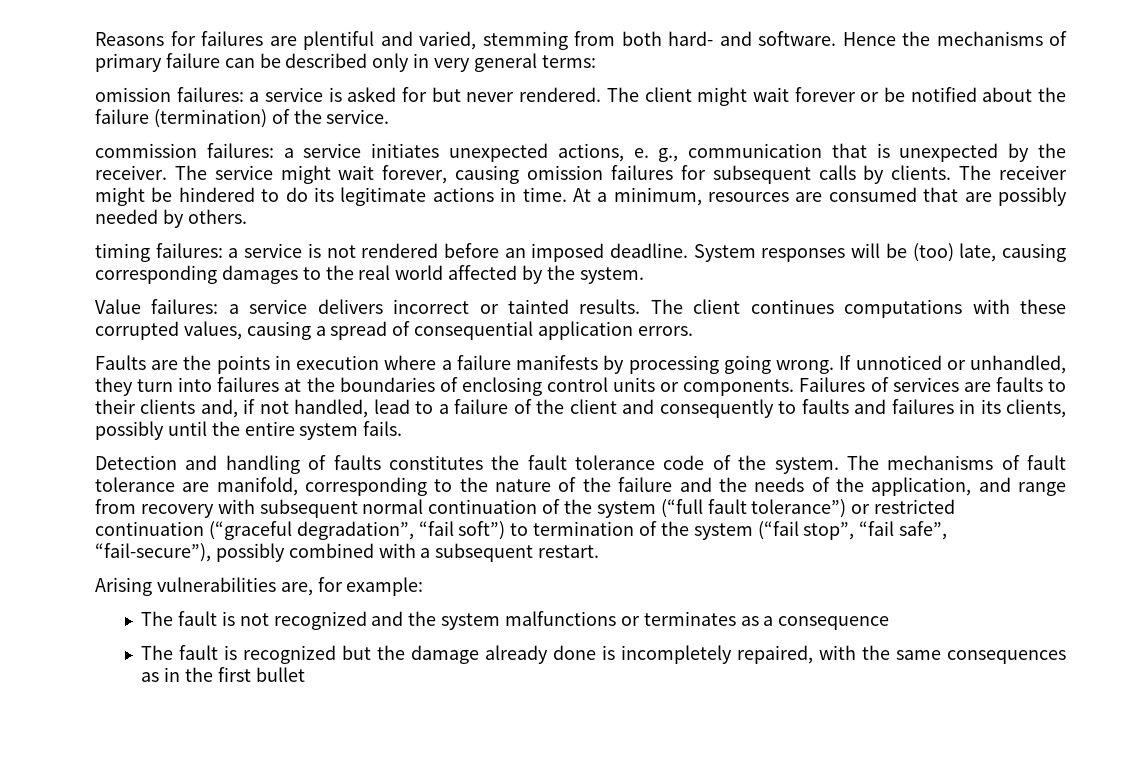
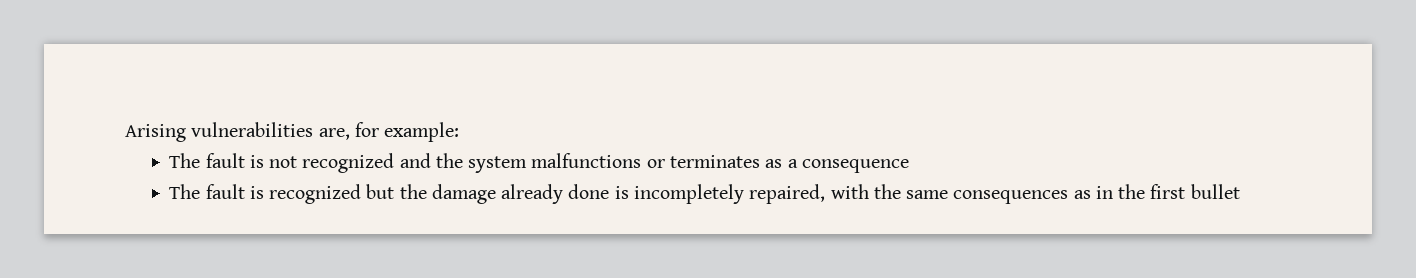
- Reasons for failures are plentiful and varied, stemming from both hard- and software. Hence the mechanisms of primary failure can be described only in very general terms:
- omission failures: a service is asked for but never rendered. The client might wait forever or be notified about the failure (termination) of the service.
- commission failures: a service initiates unexpected actions, e. g., communication that is unexpected by the receiver. The service might wait forever, causing omission failures for subsequent calls by clients. The receiver might be hindered to do its legitimate actions in time. At a minimum, resources are consumed that are possibly needed by others.
- timing failures: a service is not rendered before an imposed deadline. System responses will be (too) late, causing corresponding damages to the real world affected by the system.
- Value failures: a service delivers incorrect or tainted results. The client continues computations with these corrupted values, causing a spread of consequential application errors.
- Faults are the points in execution where a failure manifests by processing going wrong. If unnoticed or unhandled, they turn into failures at the boundaries of enclosing control units or components. Failures of services are faults to their clients and, if not handled, lead to a failure of the client and consequently to faults and failures in its clients, possibly until the entire system fails.
- Detection and handling of faults constitutes the fault tolerance code of the system. The mechanisms of fault tolerance are manifold, corresponding to the nature of the failure and the needs of the application, and range from recovery with subsequent normal continuation of the system (“full fault tolerance”) or restricted continuation (“graceful degradation”, “fail soft”) to termination of the system (“fail stop”, “fail safe”, “fail-secure”), possibly combined with a subsequent restart.

